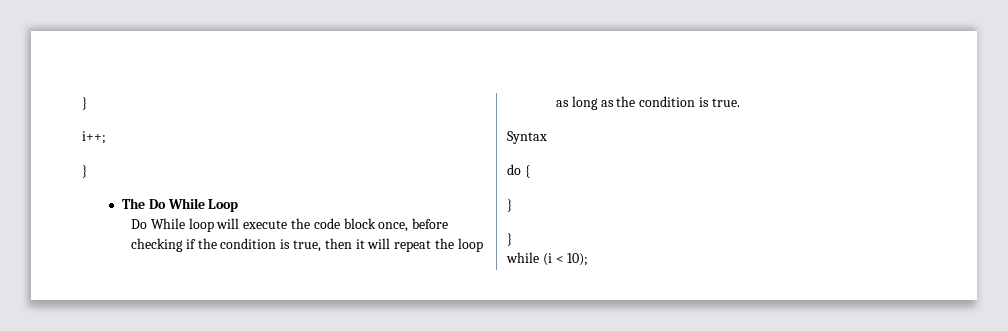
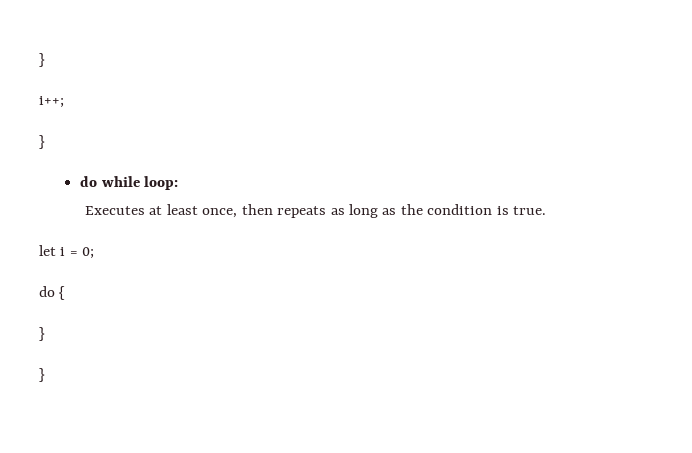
- The Do While Loop
- Do While loop will execute the code block once, before checking if the condition is true, then it will repeat the loop as long as the condition is true.
+ do while loop:
+ Executes at least once, then repeats as long as the condition is true.
- Syntax
+ let i = 0;
- while (i < 10);

